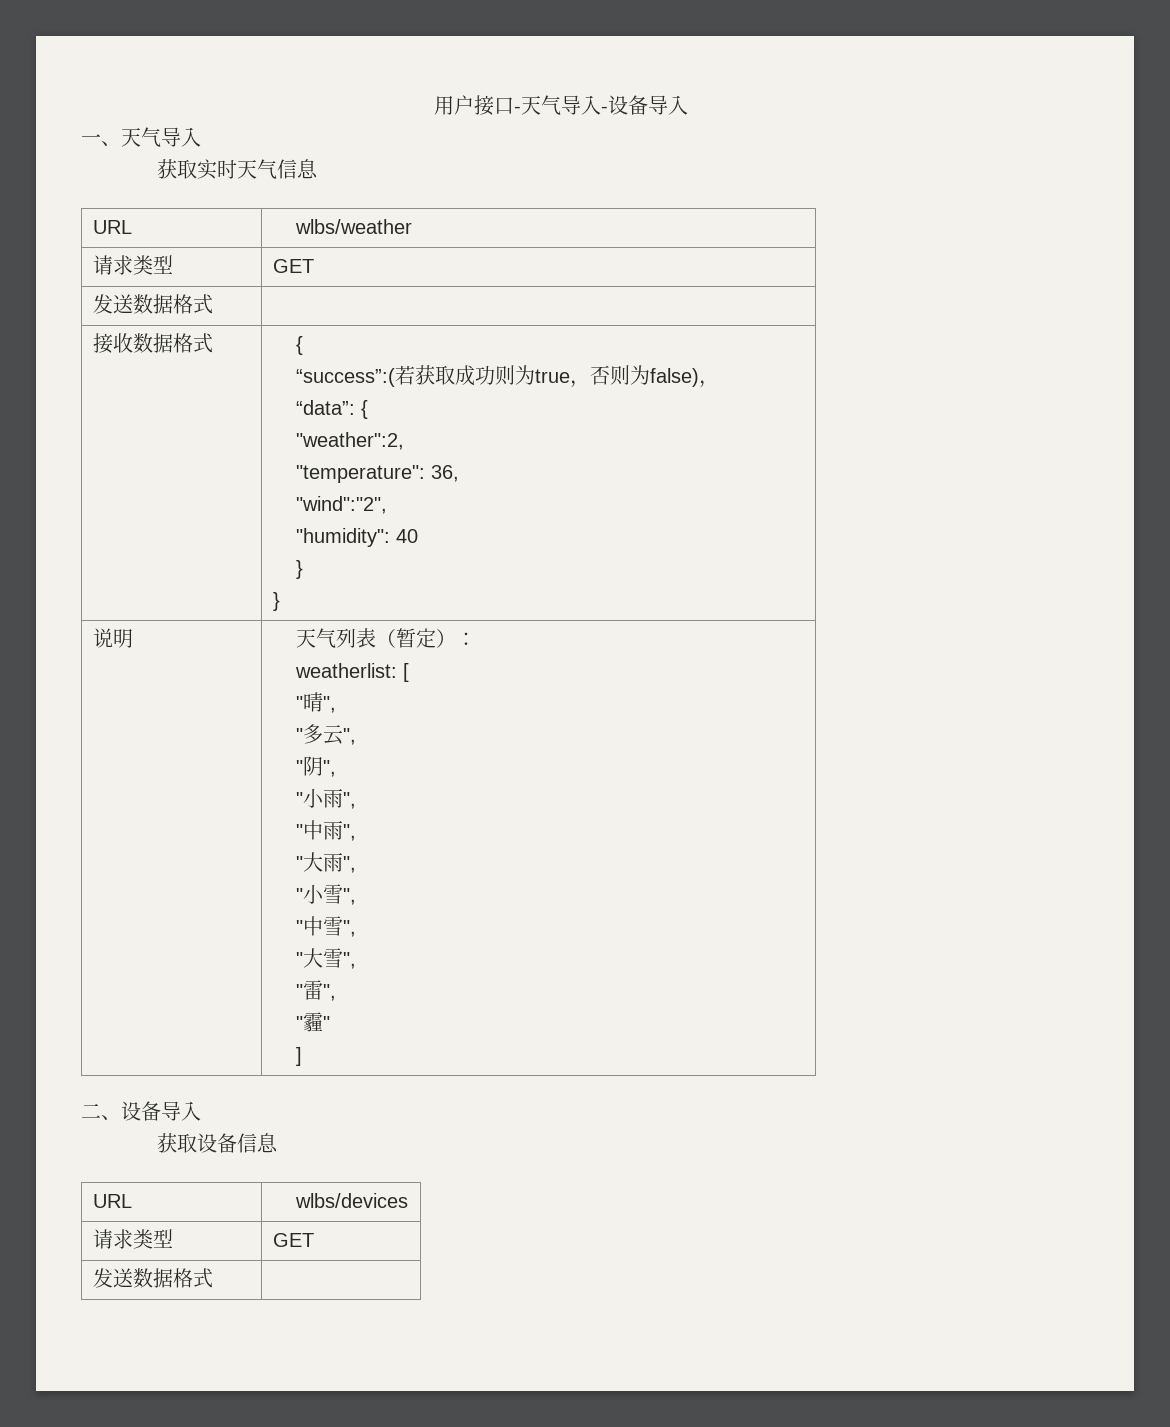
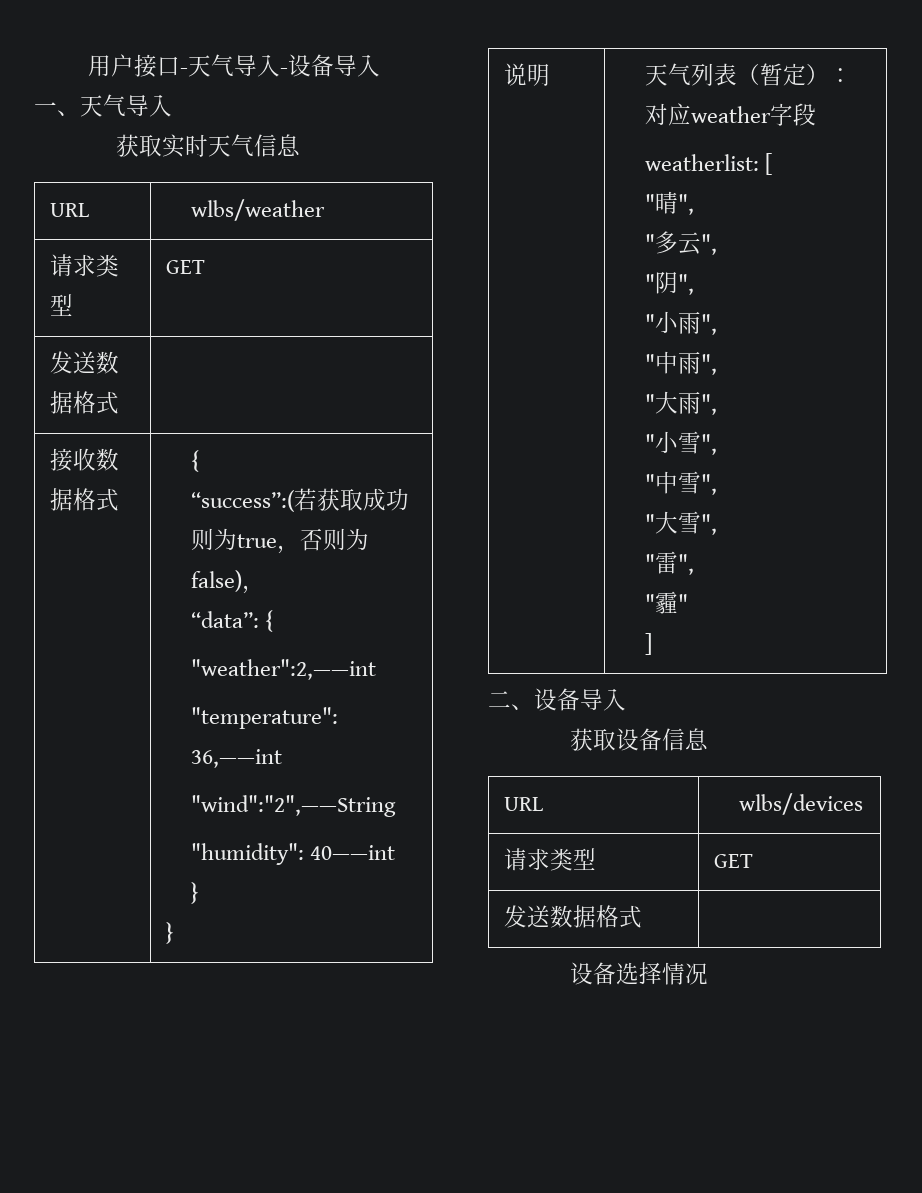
  接收数据格式 | {
  “success”:(若获取成功则为true，否则为false)，
  “data”: {
- "weather":2,
- "temperature": 36,
- "wind":"2",
- "humidity": 40
+ "weather":2,——int
+ "temperature": 36,——int
+ "wind":"2",——String
+ "humidity": 40——int
- 天气列表（暂定）：
+ 天气列表（暂定）：对应weather字段
+ 设备选择情况

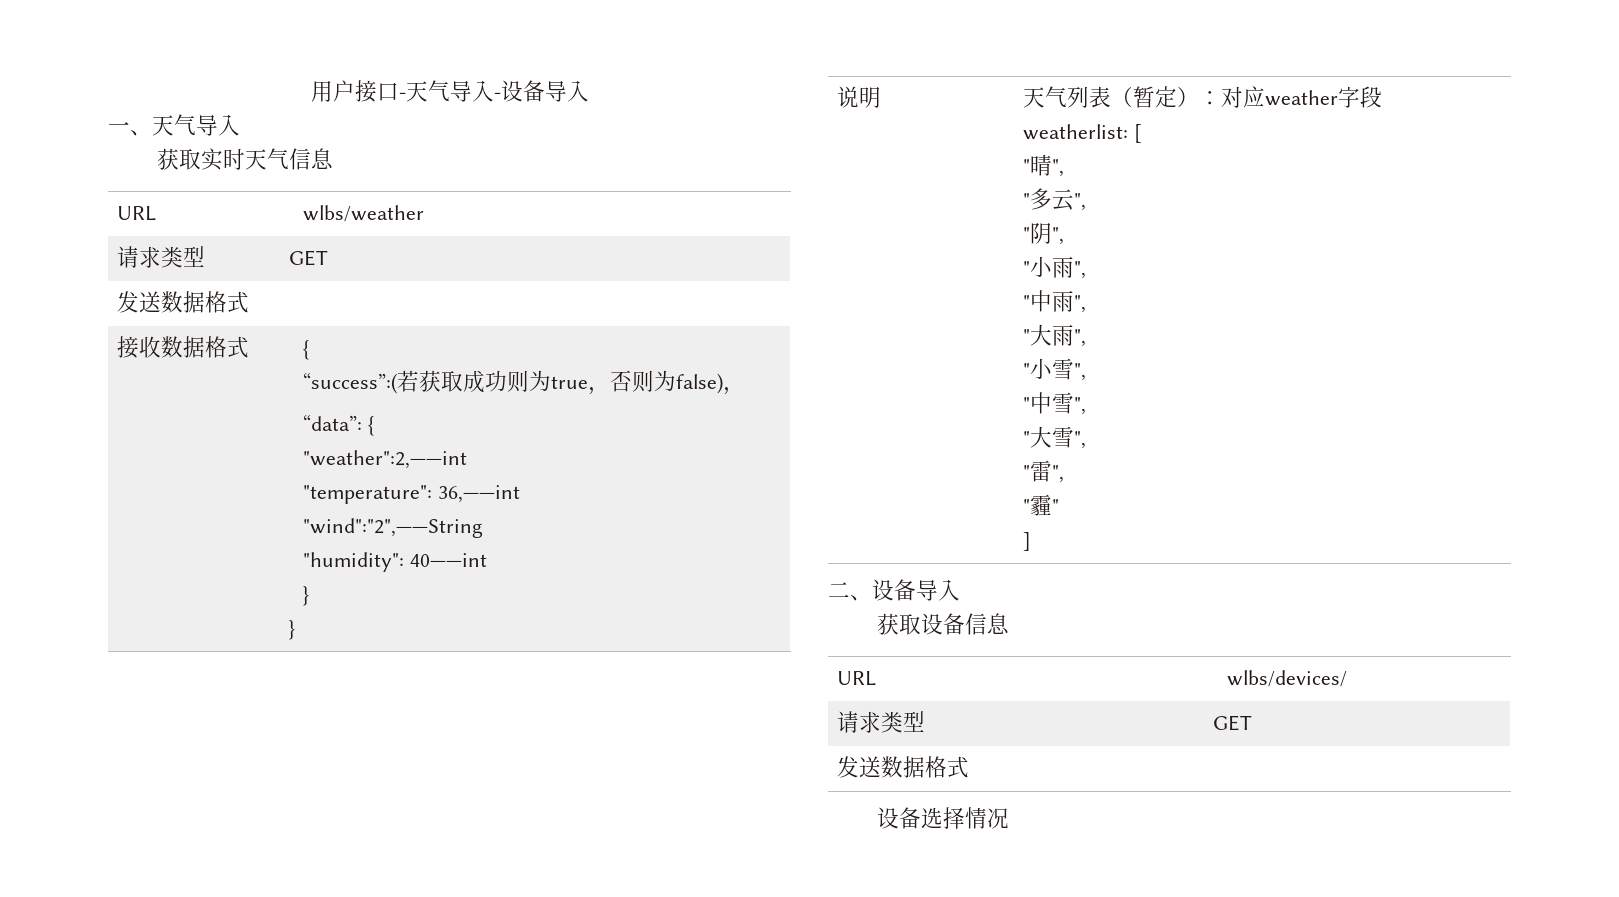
- URL | wlbs/devices
+ URL | wlbs/devices/

